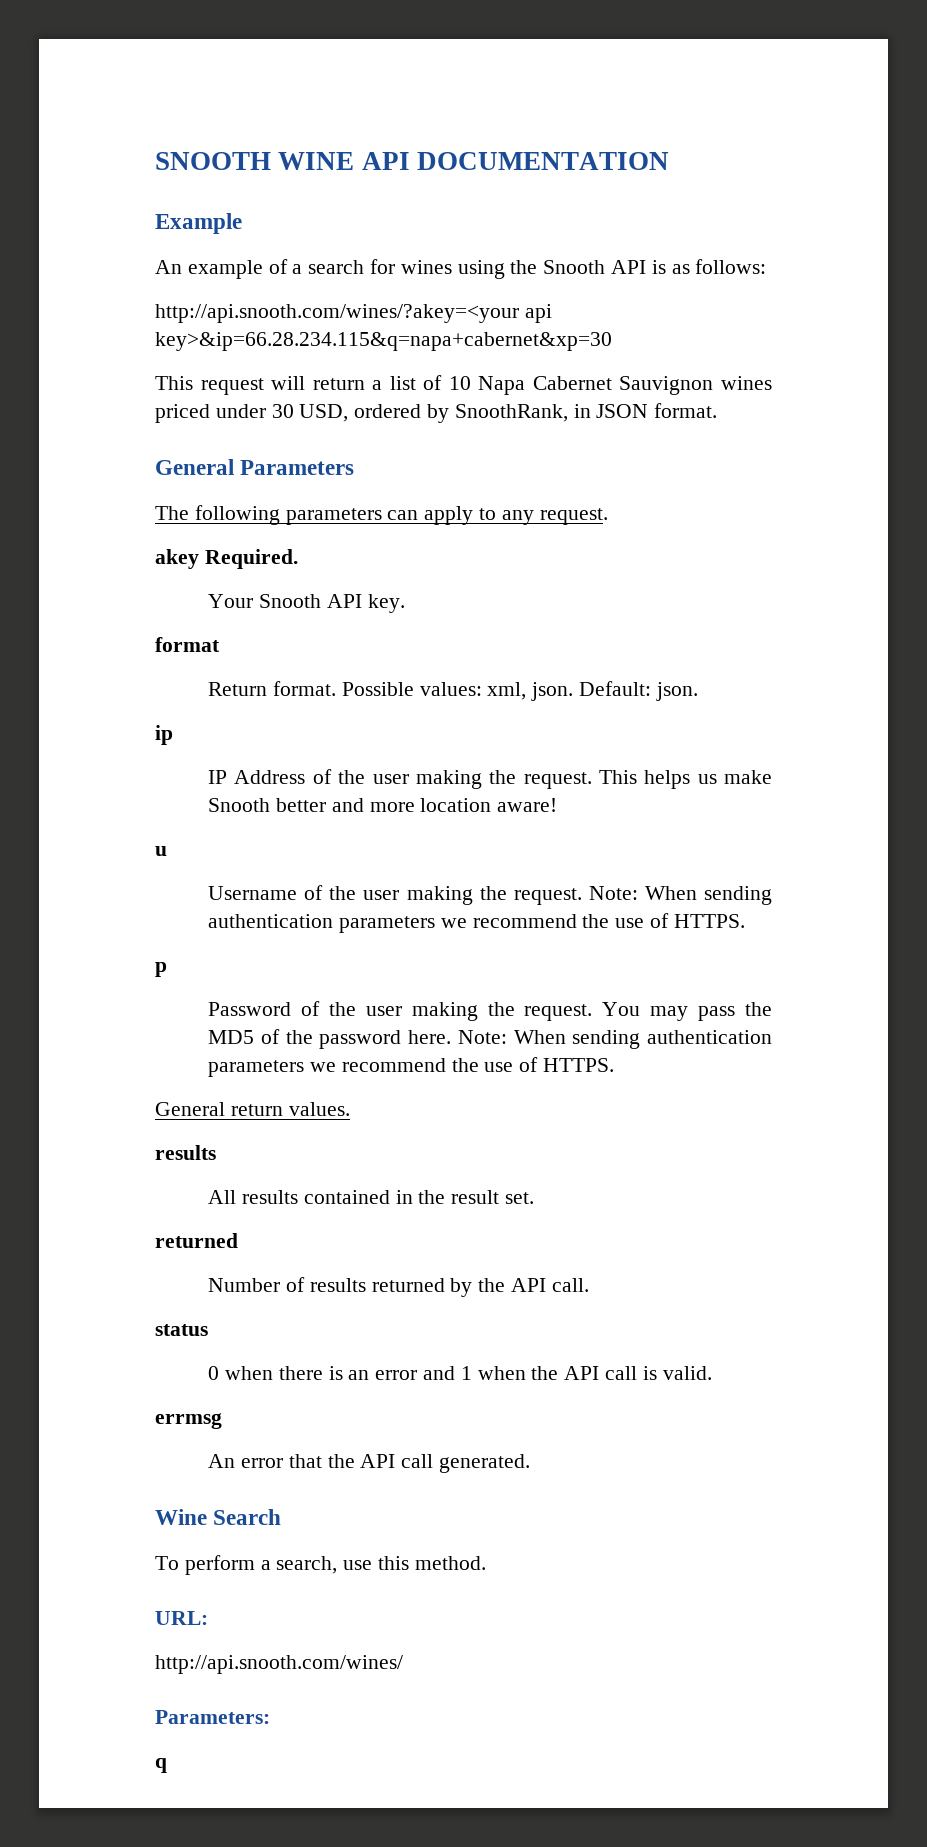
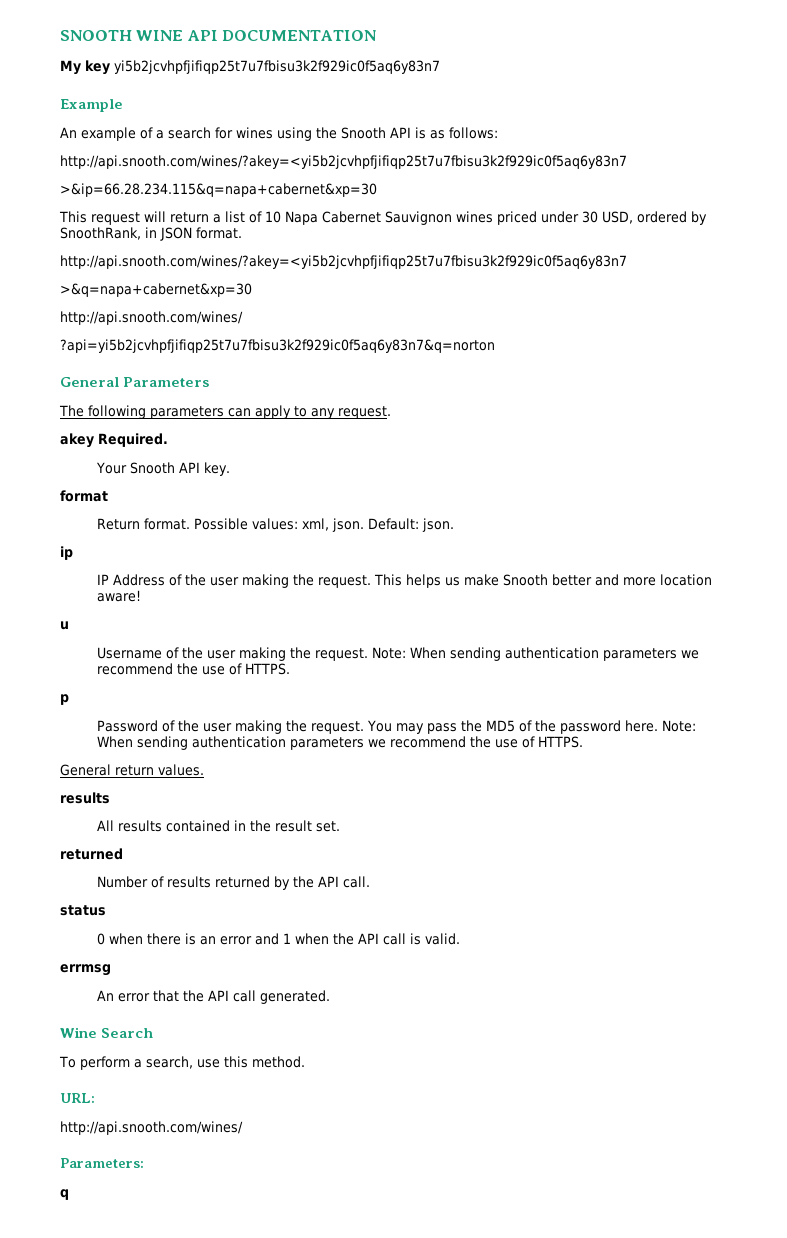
+ My key yi5b2jcvhpfjifiqp25t7u7fbisu3k2f929ic0f5aq6y83n7
  An example of a search for wines using the Snooth API is as follows:
- http://api.snooth.com/wines/?akey=<your api key>&ip=66.28.234.115&q=napa+cabernet&xp=30
+ http://api.snooth.com/wines/?akey=<yi5b2jcvhpfjifiqp25t7u7fbisu3k2f929ic0f5aq6y83n7
+ >&ip=66.28.234.115&q=napa+cabernet&xp=30
  This request will return a list of 10 Napa Cabernet Sauvignon wines priced under 30 USD, ordered by SnoothRank, in JSON format.
+ http://api.snooth.com/wines/?akey=<yi5b2jcvhpfjifiqp25t7u7fbisu3k2f929ic0f5aq6y83n7
+ >&q=napa+cabernet&xp=30
+ http://api.snooth.com/wines/
+ ?api=yi5b2jcvhpfjifiqp25t7u7fbisu3k2f929ic0f5aq6y83n7&q=norton

